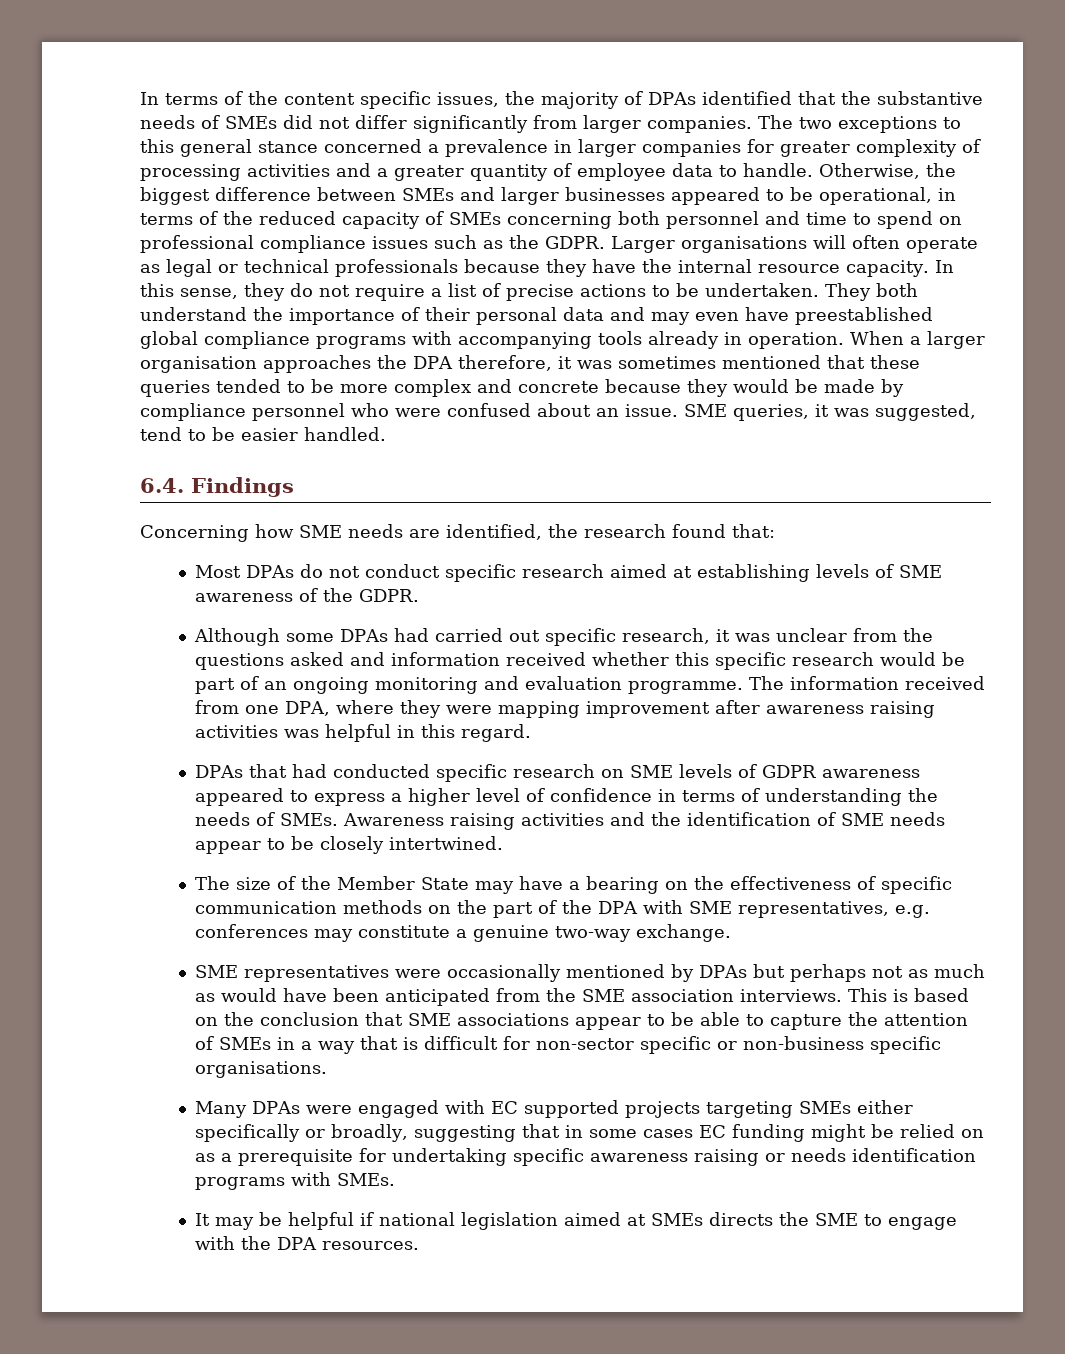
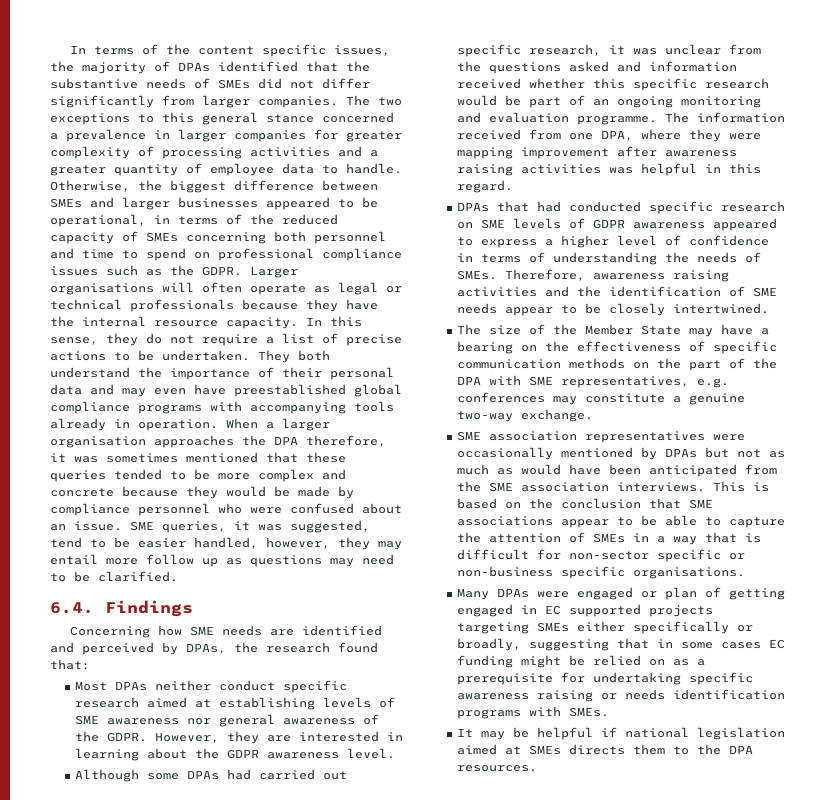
- SME queries, it was suggested, tend to be easier handled.
+ SME queries, it was suggested, tend to be easier handled, however, they may entail more follow up as questions may need to be clarified.
- Concerning how SME needs are identified, the research found that:
+ Concerning how SME needs are identified and perceived by DPAs, the research found that:
- Most DPAs do not conduct specific research aimed at establishing levels of SME awareness of the GDPR.
+ Most DPAs neither conduct specific research aimed at establishing levels of SME awareness nor general awareness of the GDPR. However, they are interested in learning about the GDPR awareness level.
- Awareness raising activities and the identification of SME needs appear to be closely intertwined.
+ Therefore, awareness raising activities and the identification of SME needs appear to be closely intertwined.
- SME representatives were occasionally mentioned by DPAs but perhaps not as much as would have been anticipated from the SME association interviews.
+ SME association representatives were occasionally mentioned by DPAs but not as much as would have been anticipated from the SME association interviews.
- Many DPAs were engaged with EC supported projects targeting SMEs either specifically or broadly, suggesting that in some cases EC funding might be relied on as a prerequisite for undertaking specific awareness raising or needs identification programs with SMEs.
+ Many DPAs were engaged or plan of getting engaged in EC supported projects targeting SMEs either specifically or broadly, suggesting that in some cases EC funding might be relied on as a prerequisite for undertaking specific awareness raising or needs identification programs with SMEs.
- It may be helpful if national legislation aimed at SMEs directs the SME to engage with the DPA resources.
+ It may be helpful if national legislation aimed at SMEs directs them to the DPA resources.

